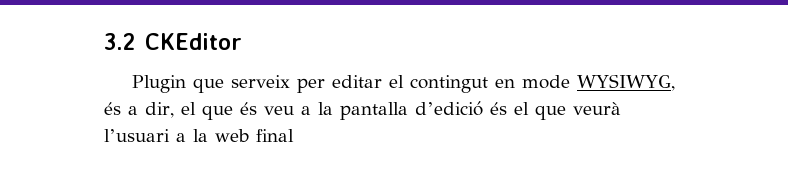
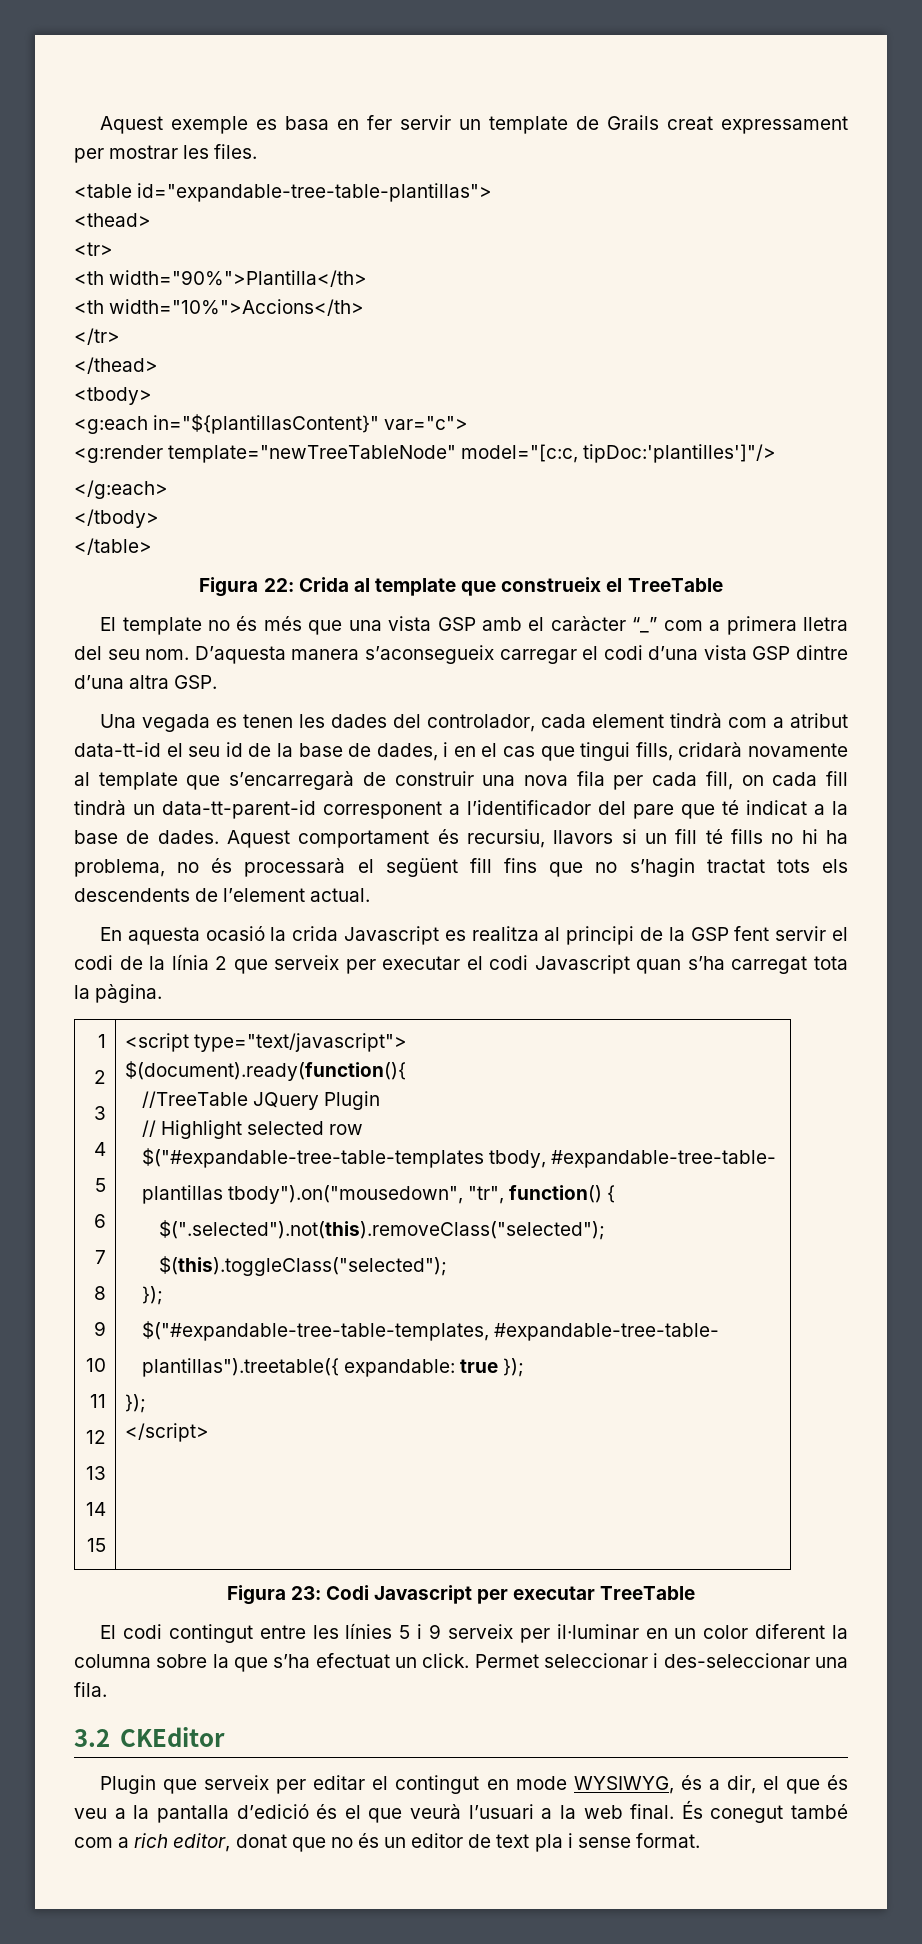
+ Aquest exemple es basa en fer servir un template de Grails creat expressament per mostrar les files.
+ <table id="expandable-tree-table-plantillas">
+ <thead>
+ <tr>
+ <th width="90%">Plantilla</th>
+ <th width="10%">Accions</th>
+ </tr>
+ </thead>
+ <tbody>
+ <g:each in="${plantillasContent}" var="c">
+ <g:render template="newTreeTableNode" model="[c:c, tipDoc:'plantilles']"/>
+ </g:each>
+ </tbody>
+ </table>
+ Figura 22: Crida al template que construeix el TreeTable
+ El template no és més que una vista GSP amb el caràcter “_” com a primera lletra del seu nom. D’aquesta manera s’aconsegueix carregar el codi d’una vista GSP dintre d’una altra GSP.
+ Una vegada es tenen les dades del controlador, cada element tindrà com a atribut data-tt-id el seu id de la base de dades, i en el cas que tingui fills, cridarà novamente al template que s’encarregarà de construir una nova fila per cada fill, on cada fill tindrà un data-tt-parent-id corresponent a l’identificador del pare que té indicat a la base de dades. Aquest comportament és recursiu, llavors si un fill té fills no hi ha problema, no és processarà el següent fill fins que no s’hagin tractat tots els descendents de l’element actual.
+ En aquesta ocasió la crida Javascript es realitza al principi de la GSP fent servir el codi de la línia 2 que serveix per executar el codi Javascript quan s’ha carregat tota la pàgina.
+ 1
+ 2
+ 3
+ 4
+ 5
+ 6
+ 7
+ 8
+ 9
+ 10
+ 11
+ 12
+ 13
+ 14
+ 15 | <script type="text/javascript">
+ $(document).ready(function(){
+ //TreeTable JQuery Plugin
+ // Highlight selected row
+ $("#expandable-tree-table-templates tbody, #expandable-tree-table-
+ plantillas tbody").on("mousedown", "tr", function() {
+ $(".selected").not(this).removeClass("selected");
+ $(this).toggleClass("selected");
+ });
+ $("#expandable-tree-table-templates, #expandable-tree-table-
+ plantillas").treetable({ expandable: true });
+ });
+ </script>
+ Figura 23: Codi Javascript per executar TreeTable
+ El codi contingut entre les línies 5 i 9 serveix per il·luminar en un color diferent la columna sobre la que s’ha efectuat un click. Permet seleccionar i des-seleccionar una fila.
- Plugin que serveix per editar el contingut en mode WYSIWYG, és a dir, el que és veu a la pantalla d’edició és el que veurà l’usuari a la web final
+ Plugin que serveix per editar el contingut en mode WYSIWYG, és a dir, el que és veu a la pantalla d’edició és el que veurà l’usuari a la web final. És conegut també com a rich editor, donat que no és un editor de text pla i sense format.

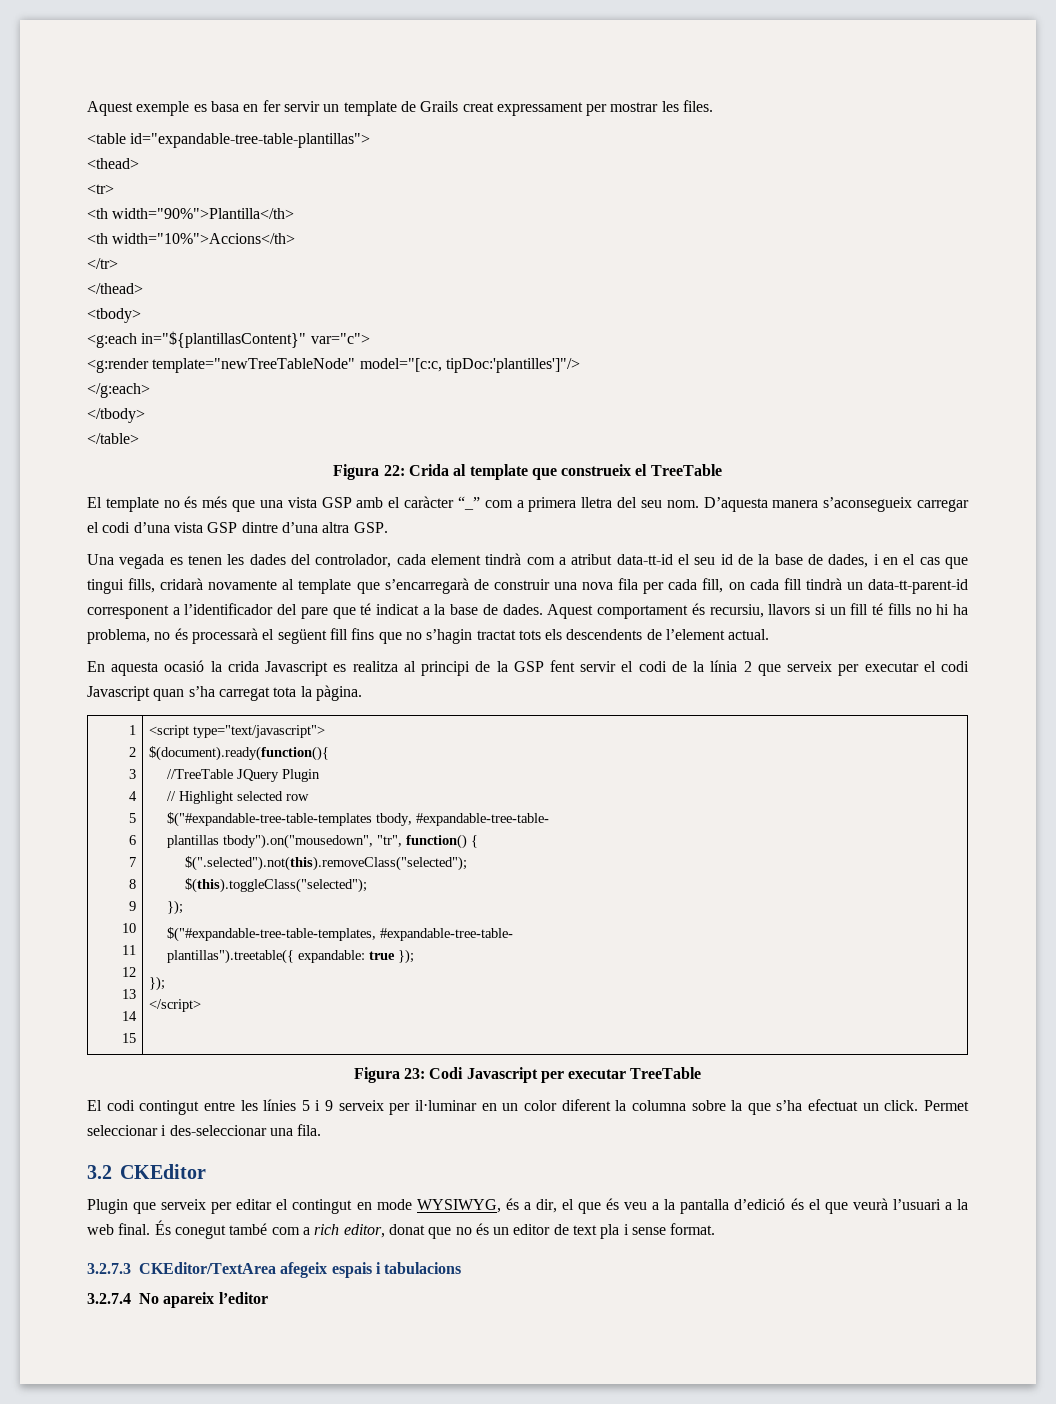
+ 3.2.7.3 CKEditor/TextArea afegeix espais i tabulacions
+ 3.2.7.4 No apareix l’editor

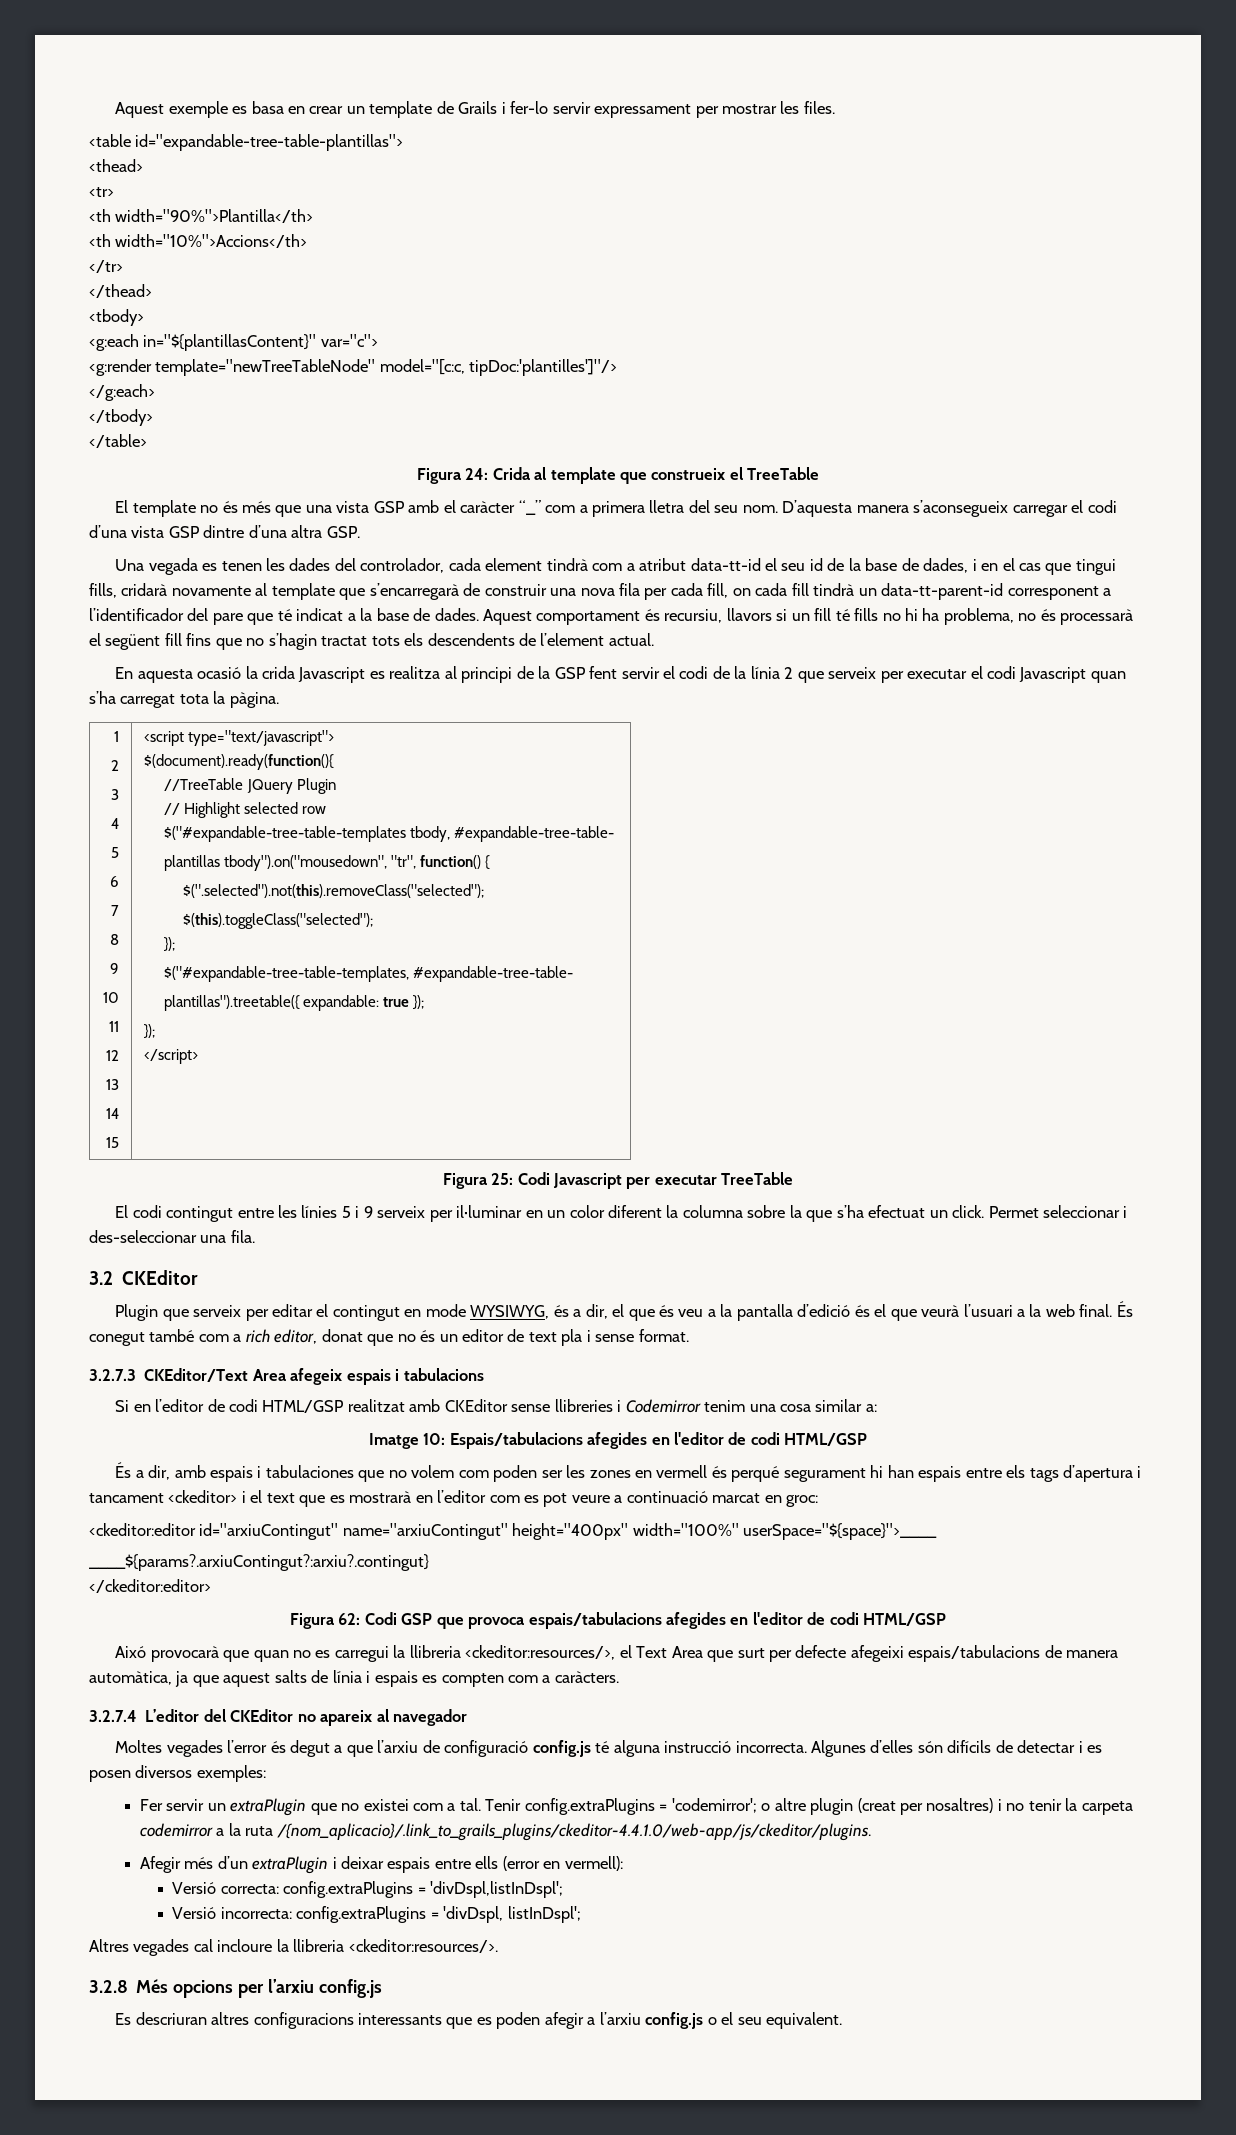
- Aquest exemple es basa en fer servir un template de Grails creat expressament per mostrar les files.
+ Aquest exemple es basa en crear un template de Grails i fer-lo servir expressament per mostrar les files.
- Figura 22: Crida al template que construeix el TreeTable
+ Figura 24: Crida al template que construeix el TreeTable
- Figura 23: Codi Javascript per executar TreeTable
+ Figura 25: Codi Javascript per executar TreeTable
- 3.2.7.3 CKEditor/TextArea afegeix espais i tabulacions
+ 3.2.7.3 CKEditor/Text Area afegeix espais i tabulacions
- 3.2.7.4 No apareix l’editor
+ Si en l’editor de codi HTML/GSP realitzat amb CKEditor sense llibreries i Codemirror tenim una cosa similar a:
+ Imatge 10: Espais/tabulacions afegides en l'editor de codi HTML/GSP
+ És a dir, amb espais i tabulaciones que no volem com poden ser les zones en vermell és perqué segurament hi han espais entre els tags d’apertura i tancament <ckeditor> i el text que es mostrarà en l’editor com es pot veure a continuació marcat en groc:
+ <ckeditor:editor id="arxiuContingut" name="arxiuContingut" height="400px" width="100%" userSpace="${space}">____
+ ____${params?.arxiuContingut?:arxiu?.contingut}
+ </ckeditor:editor>
+ Figura 62: Codi GSP que provoca espais/tabulacions afegides en l'editor de codi HTML/GSP
+ Aixó provocarà que quan no es carregui la llibreria <ckeditor:resources/>, el Text Area que surt per defecte afegeixi espais/tabulacions de manera automàtica, ja que aquest salts de línia i espais es compten com a caràcters.
+ 3.2.7.4 L’editor del CKEditor no apareix al navegador
+ Moltes vegades l’error és degut a que l’arxiu de configuració config.js té alguna instrucció incorrecta. Algunes d’elles són difícils de detectar i es posen diversos exemples:
+ Fer servir un extraPlugin que no existei com a tal. Tenir config.extraPlugins = 'codemirror'; o altre plugin (creat per nosaltres) i no tenir la carpeta codemirror a la ruta /{nom_aplicacio}/.link_to_grails_plugins/ckeditor-4.4.1.0/web-app/js/ckeditor/plugins.
+ Afegir més d’un extraPlugin i deixar espais entre ells (error en vermell):
+ Versió correcta: config.extraPlugins = 'divDspl,listInDspl';
+ Versió incorrecta: config.extraPlugins = 'divDspl, listInDspl';
+ Altres vegades cal incloure la llibreria <ckeditor:resources/>.
+ 3.2.8 Més opcions per l’arxiu config.js
+ Es descriuran altres configuracions interessants que es poden afegir a l’arxiu config.js o el seu equivalent.

